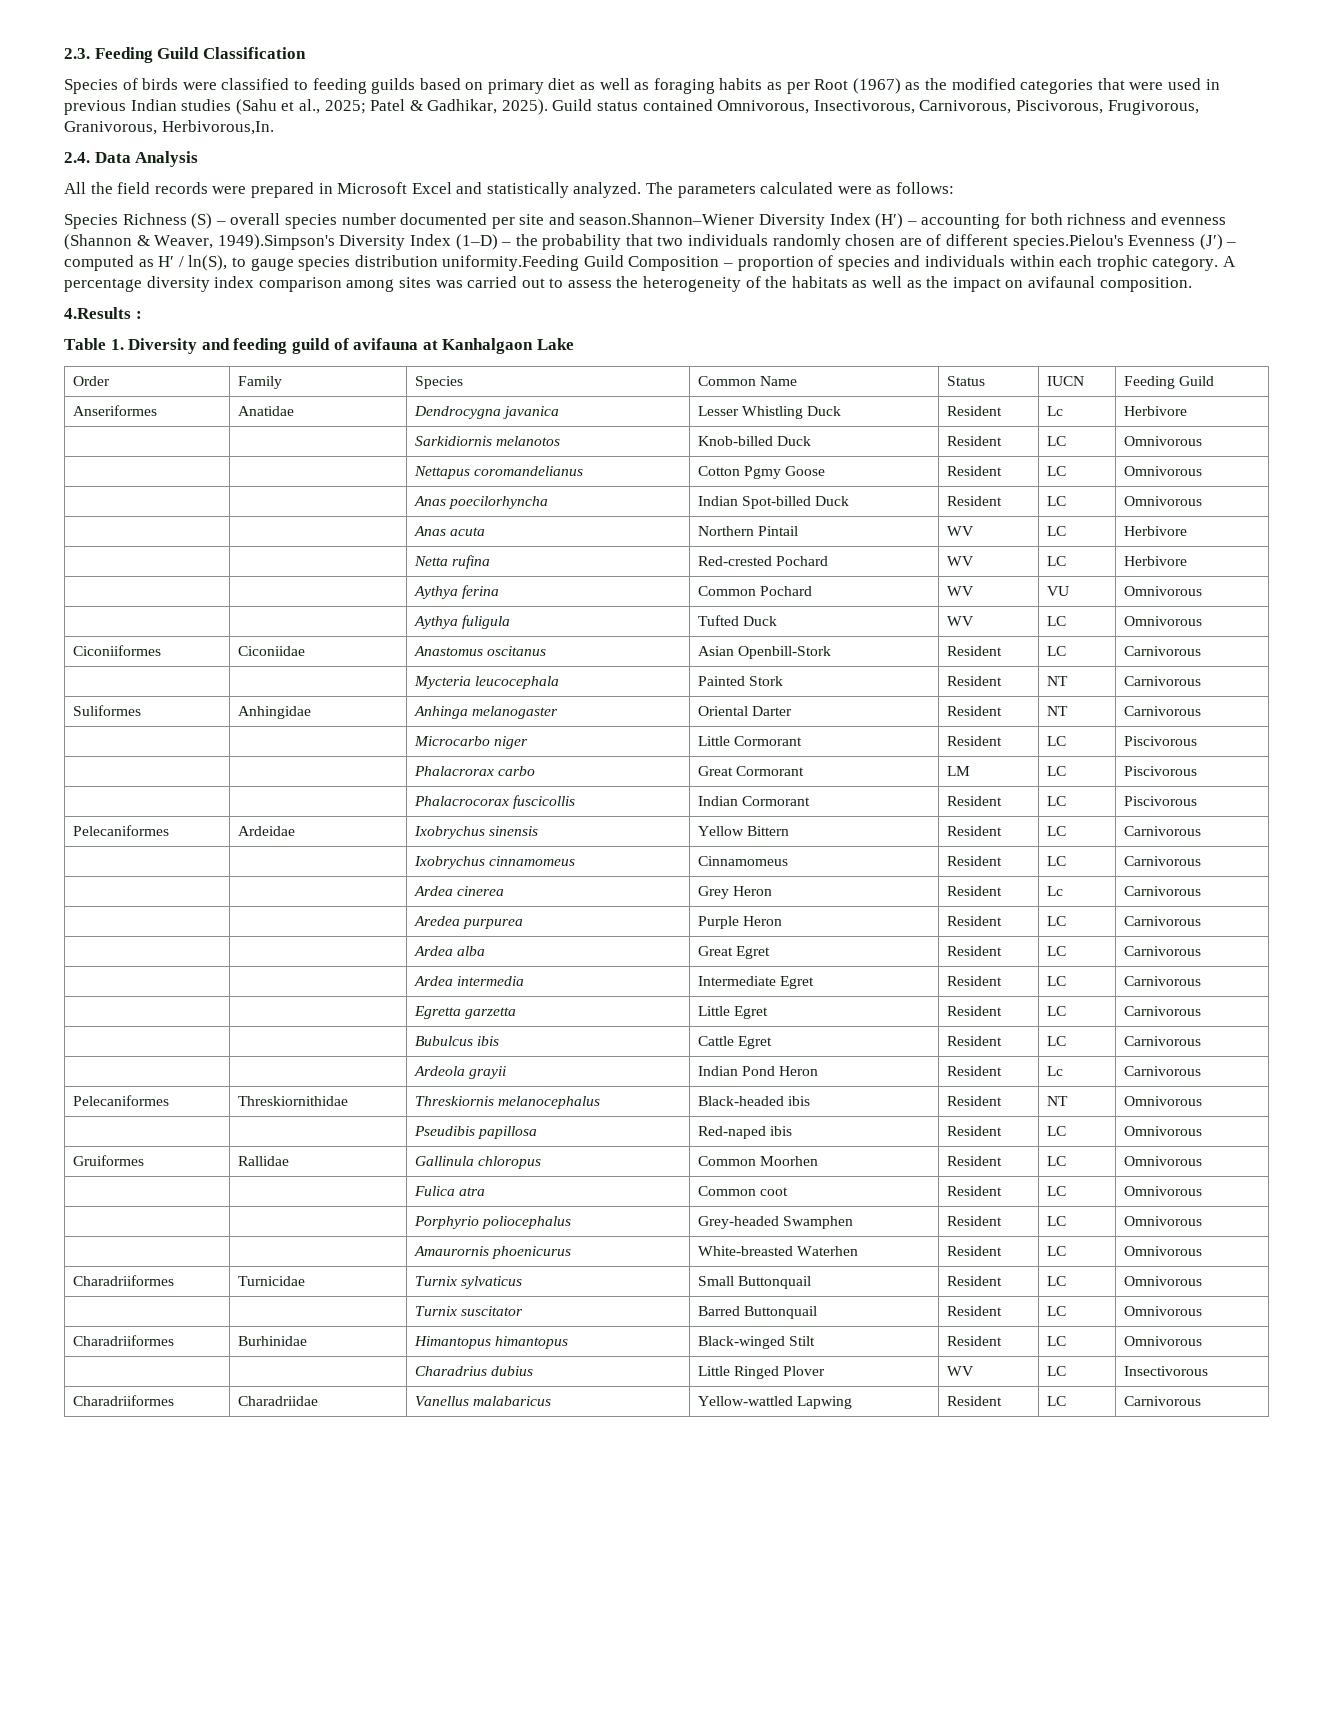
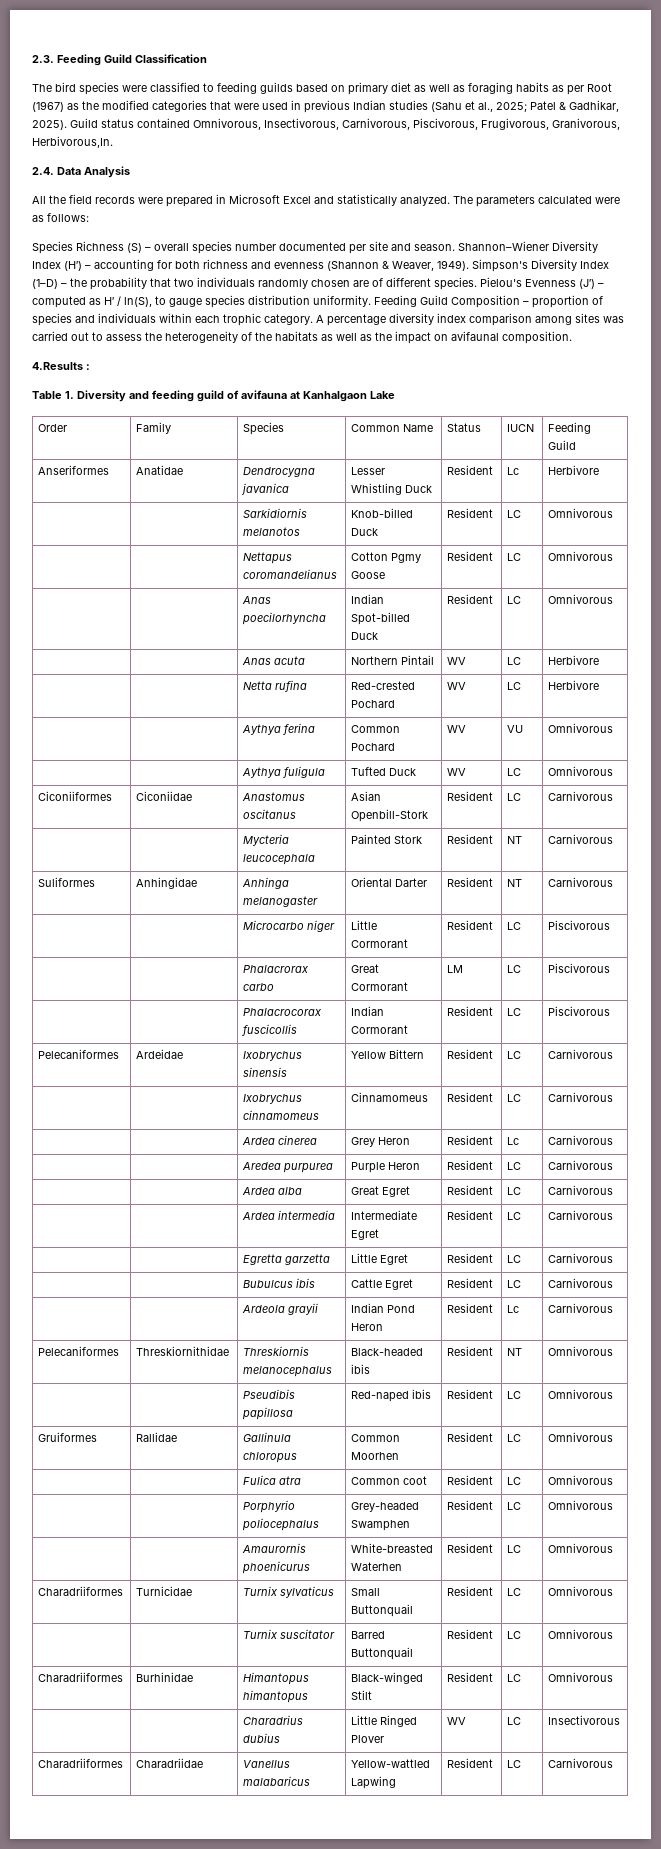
- Species of birds were classified to feeding guilds based on primary diet as well as foraging habits as per Root (1967) as the modified categories that were used in previous Indian studies (Sahu et al., 2025; Patel & Gadhikar, 2025).
+ The bird species were classified to feeding guilds based on primary diet as well as foraging habits as per Root (1967) as the modified categories that were used in previous Indian studies (Sahu et al., 2025; Patel & Gadhikar, 2025).
- Species Richness (S) – overall species number documented per site and season.Shannon–Wiener Diversity Index (H′) – accounting for both richness and evenness (Shannon & Weaver, 1949).Simpson's Diversity Index (1–D) – the probability that two individuals randomly chosen are of different species.Pielou's Evenness (J′) – computed as H′ / ln(S), to gauge species distribution uniformity.Feeding Guild Composition – proportion of species and individuals within each trophic category.
+ Species Richness (S) – overall species number documented per site and season. Shannon–Wiener Diversity Index (H′) – accounting for both richness and evenness (Shannon & Weaver, 1949). Simpson's Diversity Index (1–D) – the probability that two individuals randomly chosen are of different species. Pielou's Evenness (J′) – computed as H′ / ln(S), to gauge species distribution uniformity. Feeding Guild Composition – proportion of species and individuals within each trophic category.

